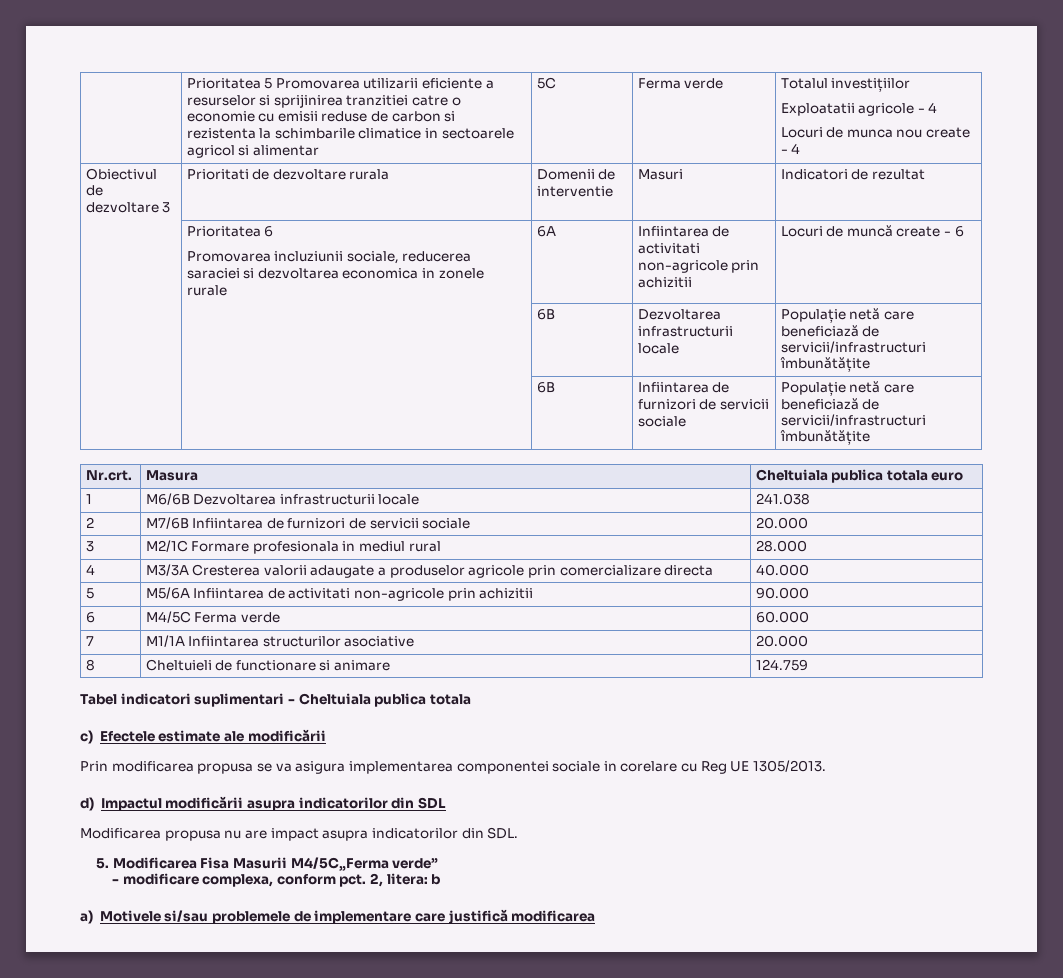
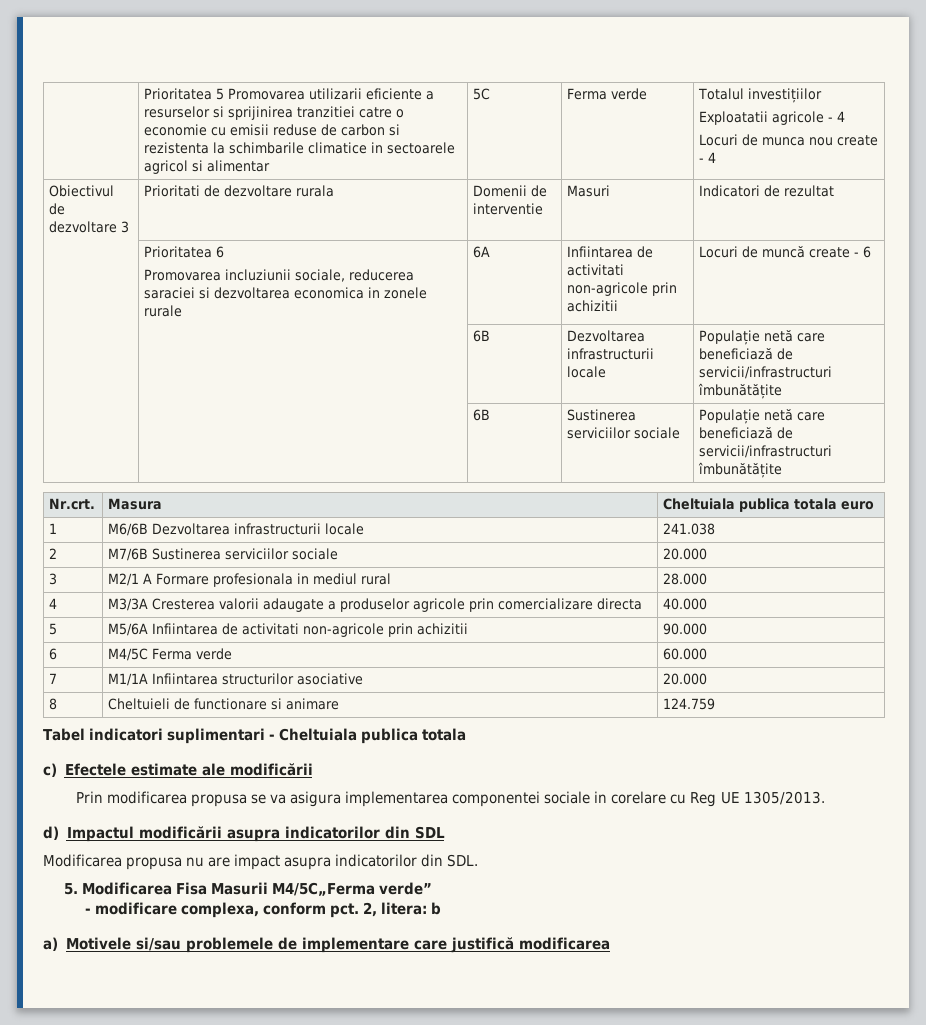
- | | 6B | Infiintarea de furnizori de servicii sociale | Populație netă care beneficiază de servicii/infrastructuri îmbunătățite
+ | | 6B | Sustinerea serviciilor sociale | Populație netă care beneficiază de servicii/infrastructuri îmbunătățite
- 2 | M7/6B Infiintarea de furnizori de servicii sociale | 20.000
+ 2 | M7/6B Sustinerea serviciilor sociale | 20.000
- 3 | M2/1C Formare profesionala in mediul rural | 28.000
+ 3 | M2/1 A Formare profesionala in mediul rural | 28.000

